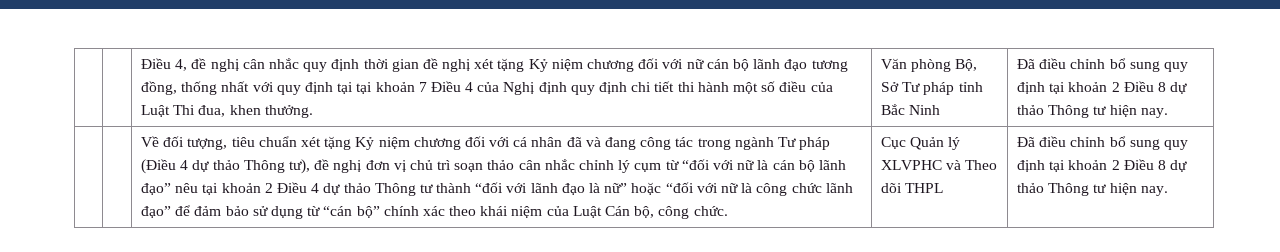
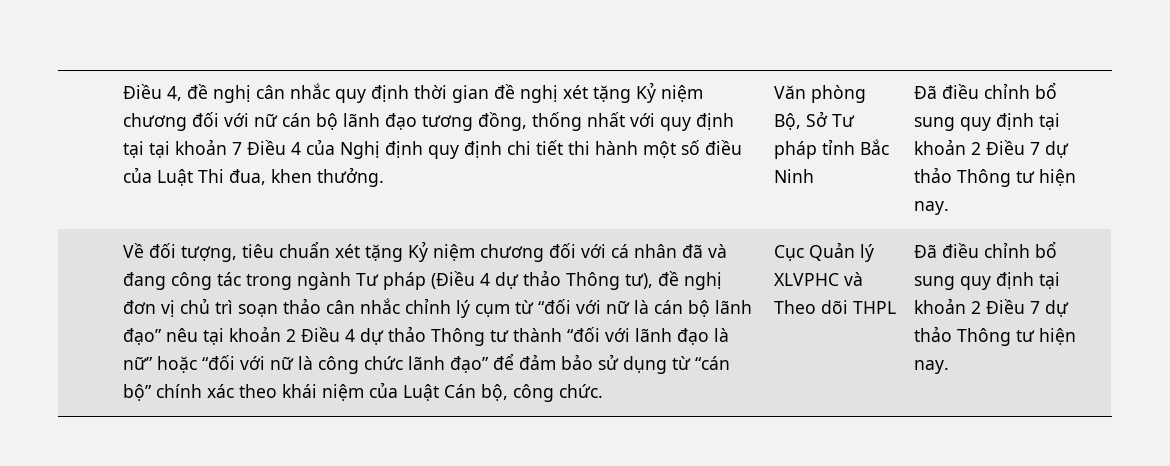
- Văn phòng Bộ, Sở Tư pháp tỉnh Bắc Ninh | Đã điều chỉnh bổ sung quy định tại khoản 2 Điều 8 dự thảo Thông tư hiện nay.
+ Văn phòng Bộ, Sở Tư pháp tỉnh Bắc Ninh | Đã điều chỉnh bổ sung quy định tại khoản 2 Điều 7 dự thảo Thông tư hiện nay.
- Cục Quản lý XLVPHC và Theo dõi THPL | Đã điều chỉnh bổ sung quy định tại khoản 2 Điều 8 dự thảo Thông tư hiện nay.
+ Cục Quản lý XLVPHC và Theo dõi THPL | Đã điều chỉnh bổ sung quy định tại khoản 2 Điều 7 dự thảo Thông tư hiện nay.

